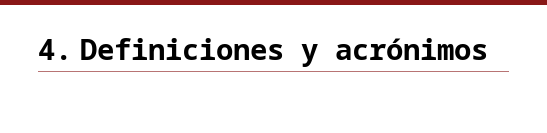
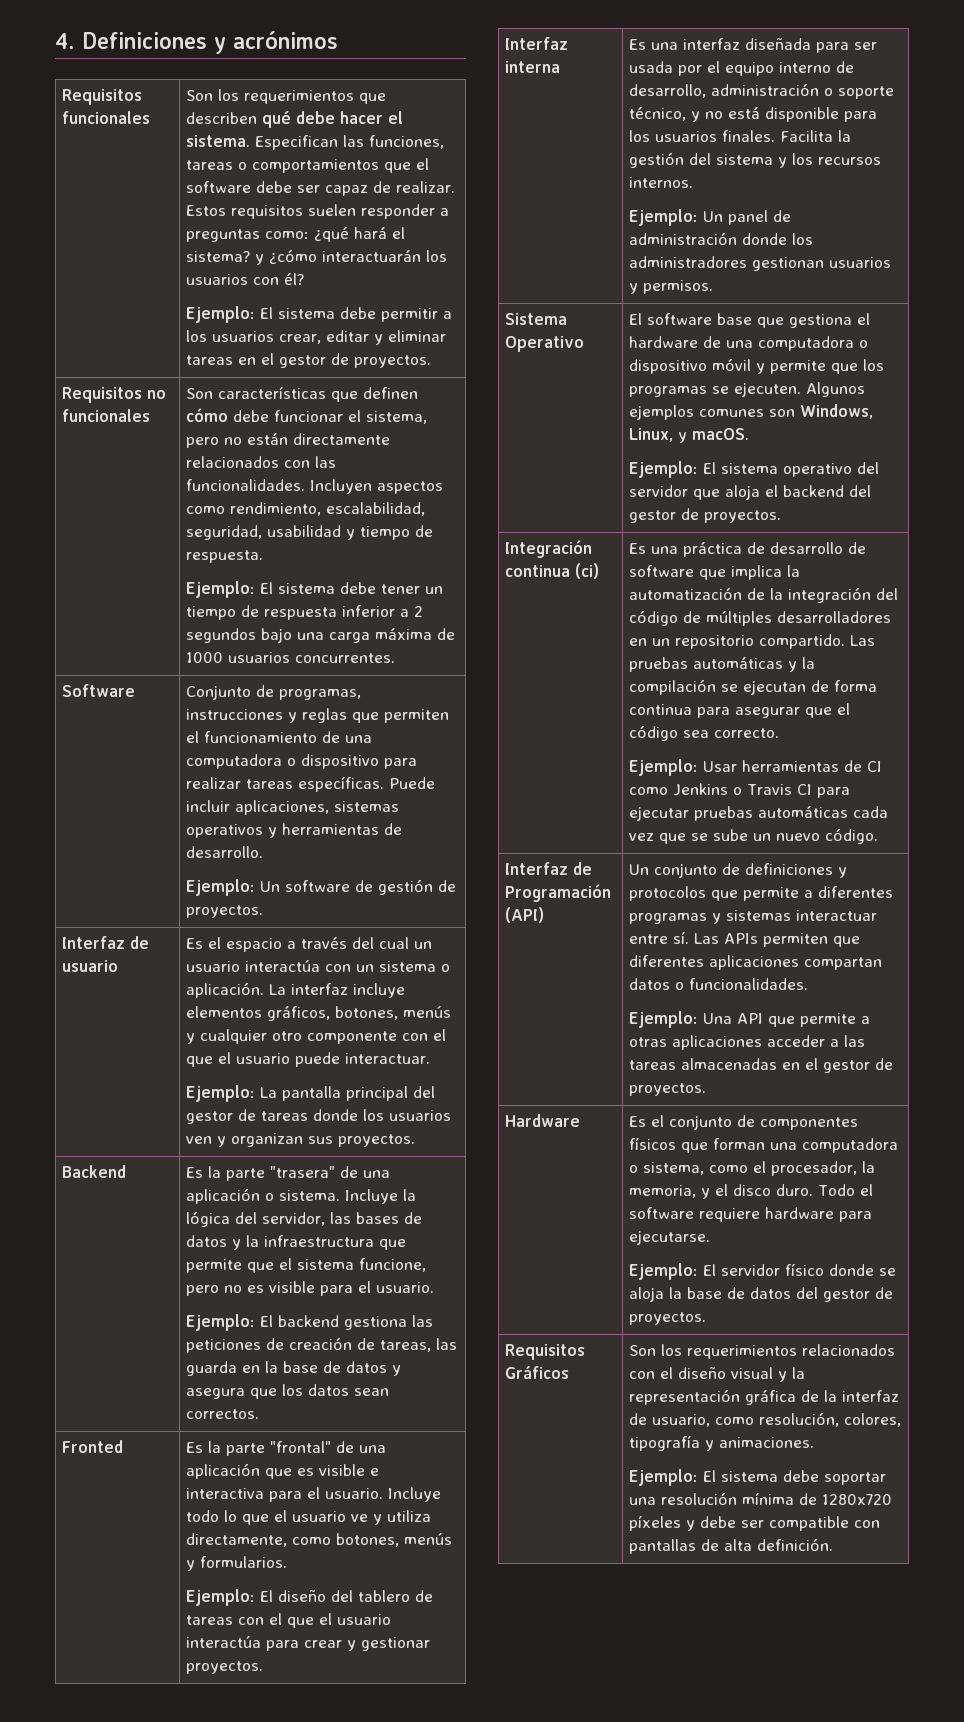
+ Requisitos funcionales | Son los requerimientos que describen qué debe hacer el sistema. Especifican las funciones, tareas o comportamientos que el software debe ser capaz de realizar. Estos requisitos suelen responder a preguntas como: ¿qué hará el sistema? y ¿cómo interactuarán los usuarios con él?
+ Ejemplo: El sistema debe permitir a los usuarios crear, editar y eliminar tareas en el gestor de proyectos.
+ Requisitos no funcionales | Son características que definen cómo debe funcionar el sistema, pero no están directamente relacionados con las funcionalidades. Incluyen aspectos como rendimiento, escalabilidad, seguridad, usabilidad y tiempo de respuesta.
+ Ejemplo: El sistema debe tener un tiempo de respuesta inferior a 2 segundos bajo una carga máxima de 1000 usuarios concurrentes.
+ Software | Conjunto de programas, instrucciones y reglas que permiten el funcionamiento de una computadora o dispositivo para realizar tareas específicas. Puede incluir aplicaciones, sistemas operativos y herramientas de desarrollo.
+ Ejemplo: Un software de gestión de proyectos.
+ Interfaz de usuario | Es el espacio a través del cual un usuario interactúa con un sistema o aplicación. La interfaz incluye elementos gráficos, botones, menús y cualquier otro componente con el que el usuario puede interactuar.
+ Ejemplo: La pantalla principal del gestor de tareas donde los usuarios ven y organizan sus proyectos.
+ Backend | Es la parte "trasera" de una aplicación o sistema. Incluye la lógica del servidor, las bases de datos y la infraestructura que permite que el sistema funcione, pero no es visible para el usuario.
+ Ejemplo: El backend gestiona las peticiones de creación de tareas, las guarda en la base de datos y asegura que los datos sean correctos.
+ Fronted | Es la parte "frontal" de una aplicación que es visible e interactiva para el usuario. Incluye todo lo que el usuario ve y utiliza directamente, como botones, menús y formularios.
+ Ejemplo: El diseño del tablero de tareas con el que el usuario interactúa para crear y gestionar proyectos.
+ Interfaz interna | Es una interfaz diseñada para ser usada por el equipo interno de desarrollo, administración o soporte técnico, y no está disponible para los usuarios finales. Facilita la gestión del sistema y los recursos internos.
+ Ejemplo: Un panel de administración donde los administradores gestionan usuarios y permisos.
+ Sistema Operativo | El software base que gestiona el hardware de una computadora o dispositivo móvil y permite que los programas se ejecuten. Algunos ejemplos comunes son Windows, Linux, y macOS.
+ Ejemplo: El sistema operativo del servidor que aloja el backend del gestor de proyectos.
+ Integración continua (ci) | Es una práctica de desarrollo de software que implica la automatización de la integración del código de múltiples desarrolladores en un repositorio compartido. Las pruebas automáticas y la compilación se ejecutan de forma continua para asegurar que el código sea correcto.
+ Ejemplo: Usar herramientas de CI como Jenkins o Travis CI para ejecutar pruebas automáticas cada vez que se sube un nuevo código.
+ Interfaz de Programación (API) | Un conjunto de definiciones y protocolos que permite a diferentes programas y sistemas interactuar entre sí. Las APIs permiten que diferentes aplicaciones compartan datos o funcionalidades.
+ Ejemplo: Una API que permite a otras aplicaciones acceder a las tareas almacenadas en el gestor de proyectos.
+ Hardware | Es el conjunto de componentes físicos que forman una computadora o sistema, como el procesador, la memoria, y el disco duro. Todo el software requiere hardware para ejecutarse.
+ Ejemplo: El servidor físico donde se aloja la base de datos del gestor de proyectos.
+ Requisitos Gráficos | Son los requerimientos relacionados con el diseño visual y la representación gráfica de la interfaz de usuario, como resolución, colores, tipografía y animaciones.
+ Ejemplo: El sistema debe soportar una resolución mínima de 1280x720 píxeles y debe ser compatible con pantallas de alta definición.

